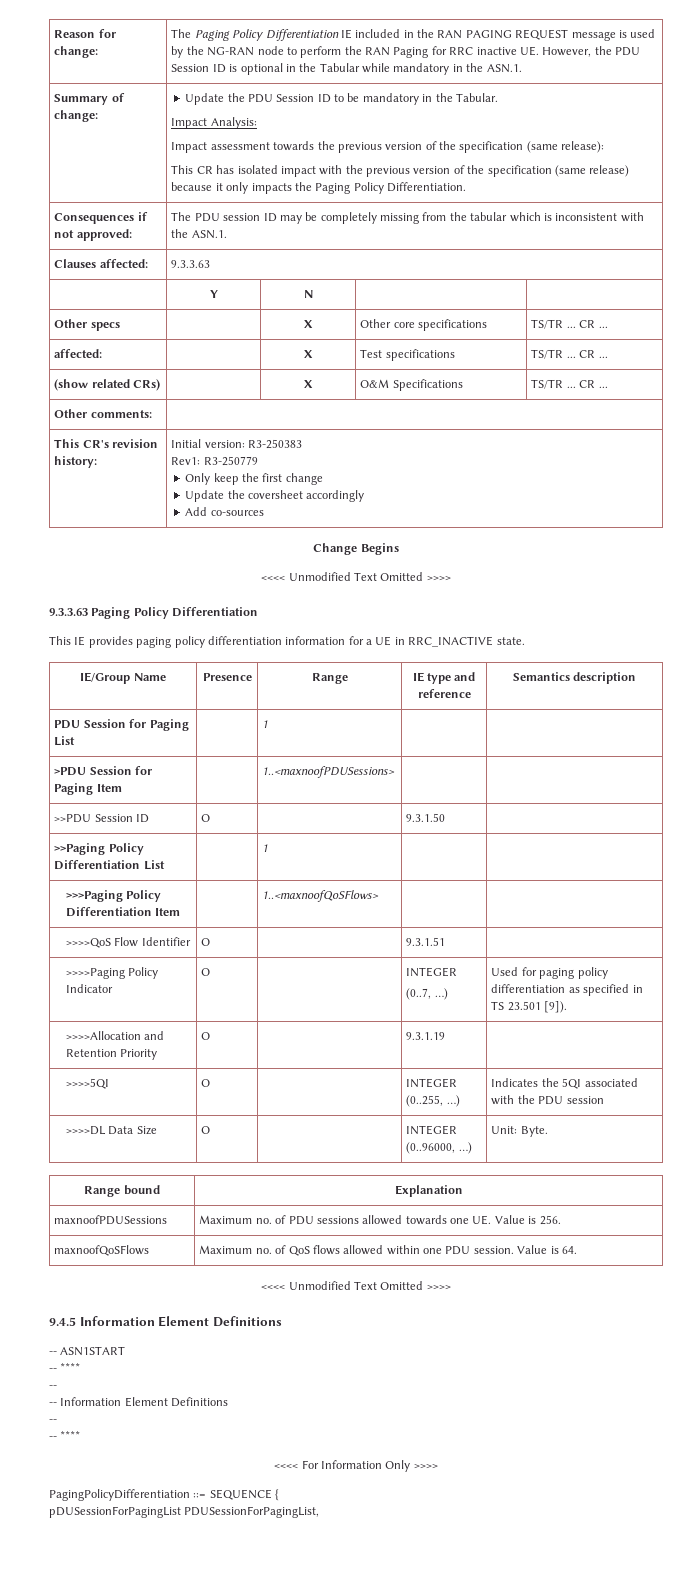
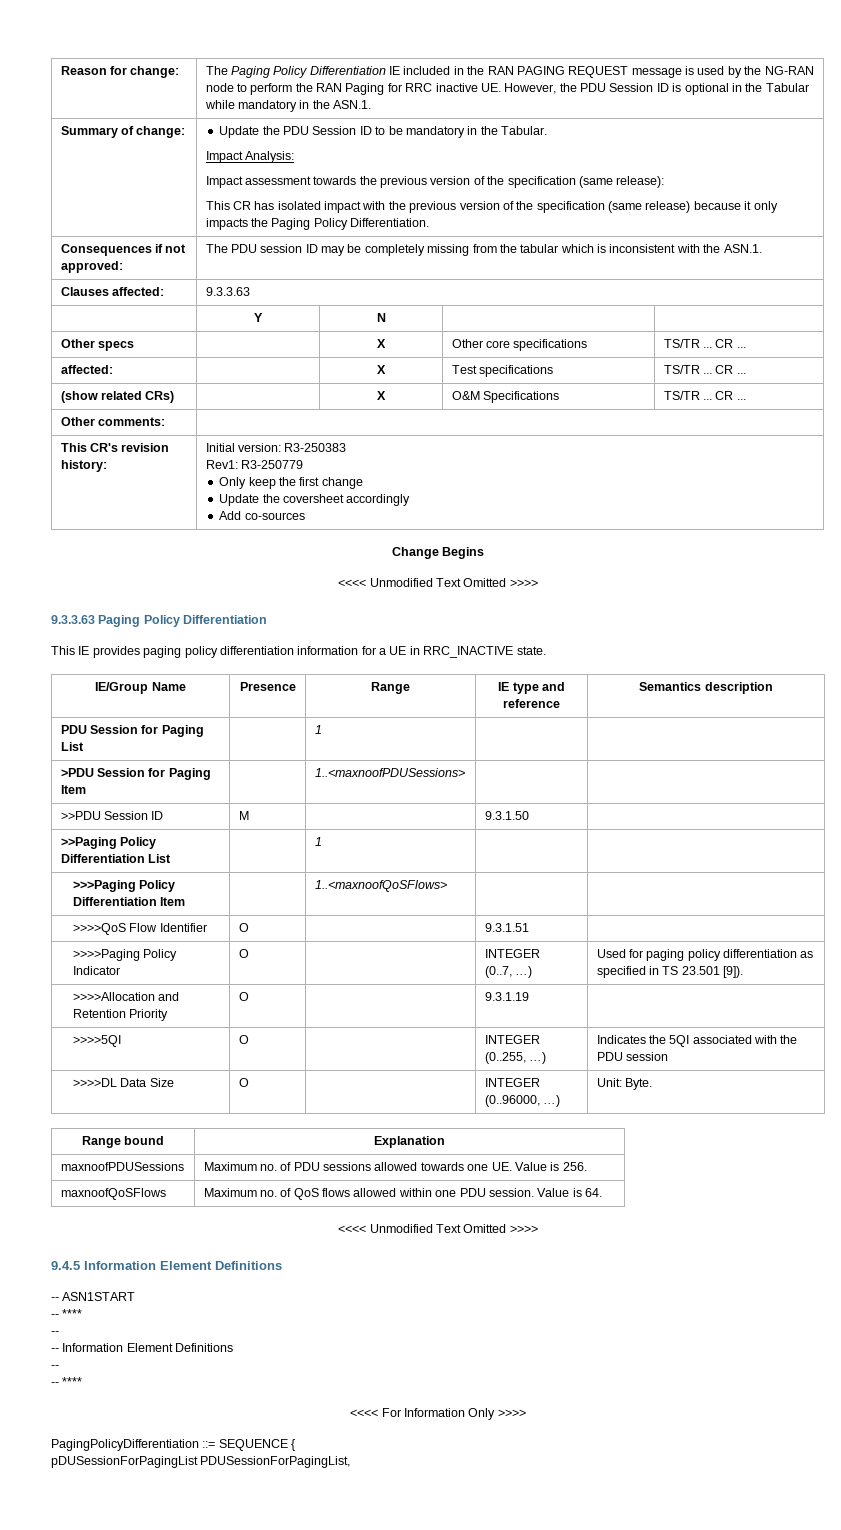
- >>PDU Session ID | O | | 9.3.1.50 |
+ >>PDU Session ID | M | | 9.3.1.50 |

